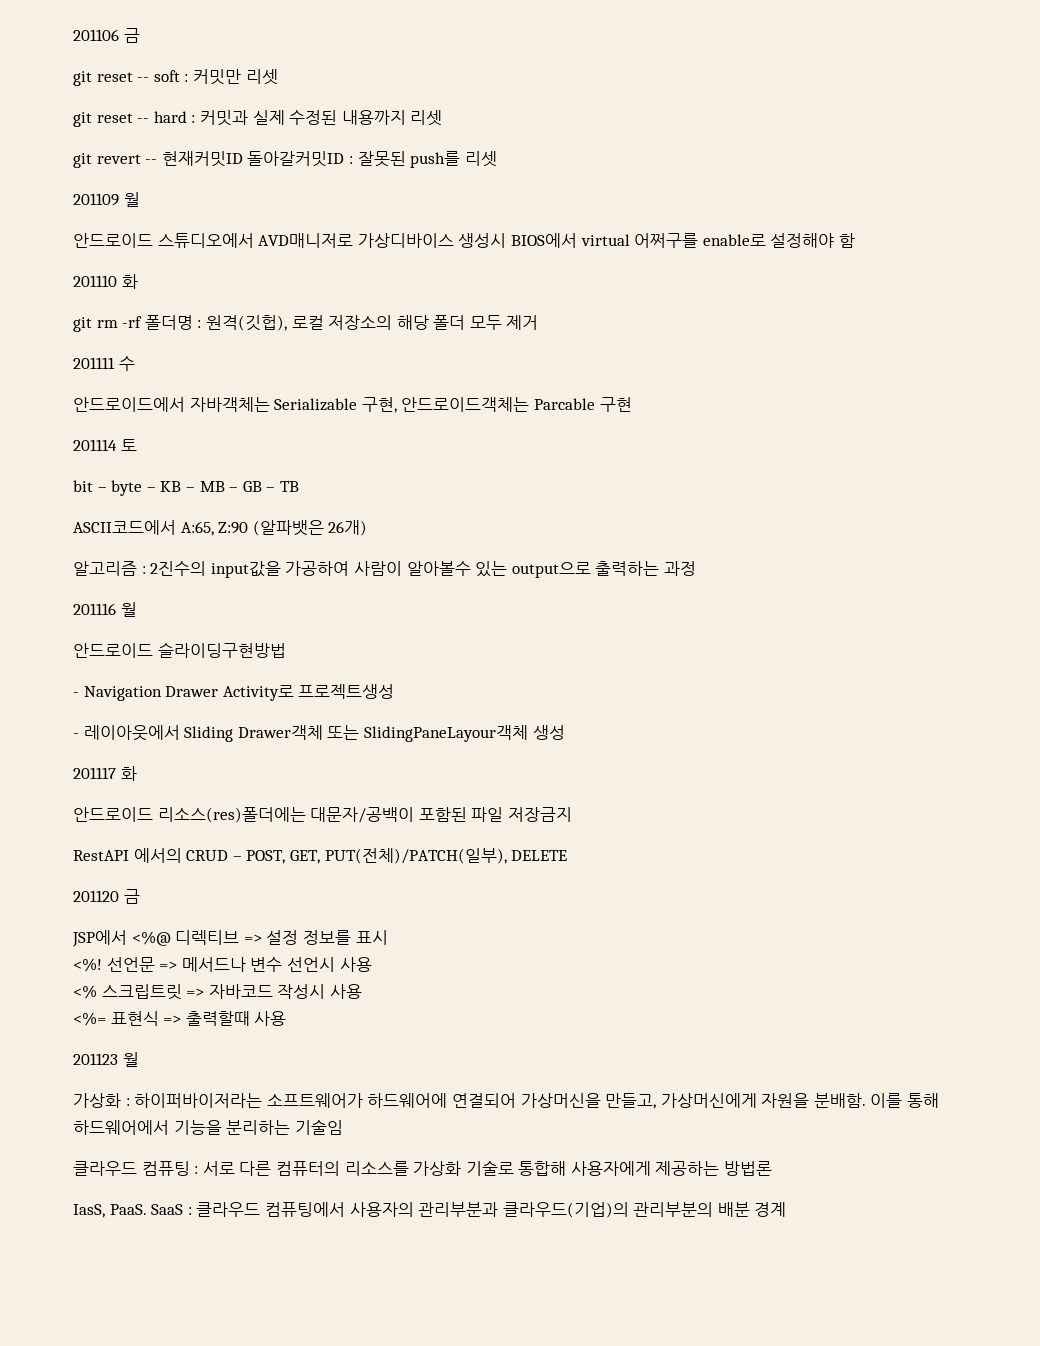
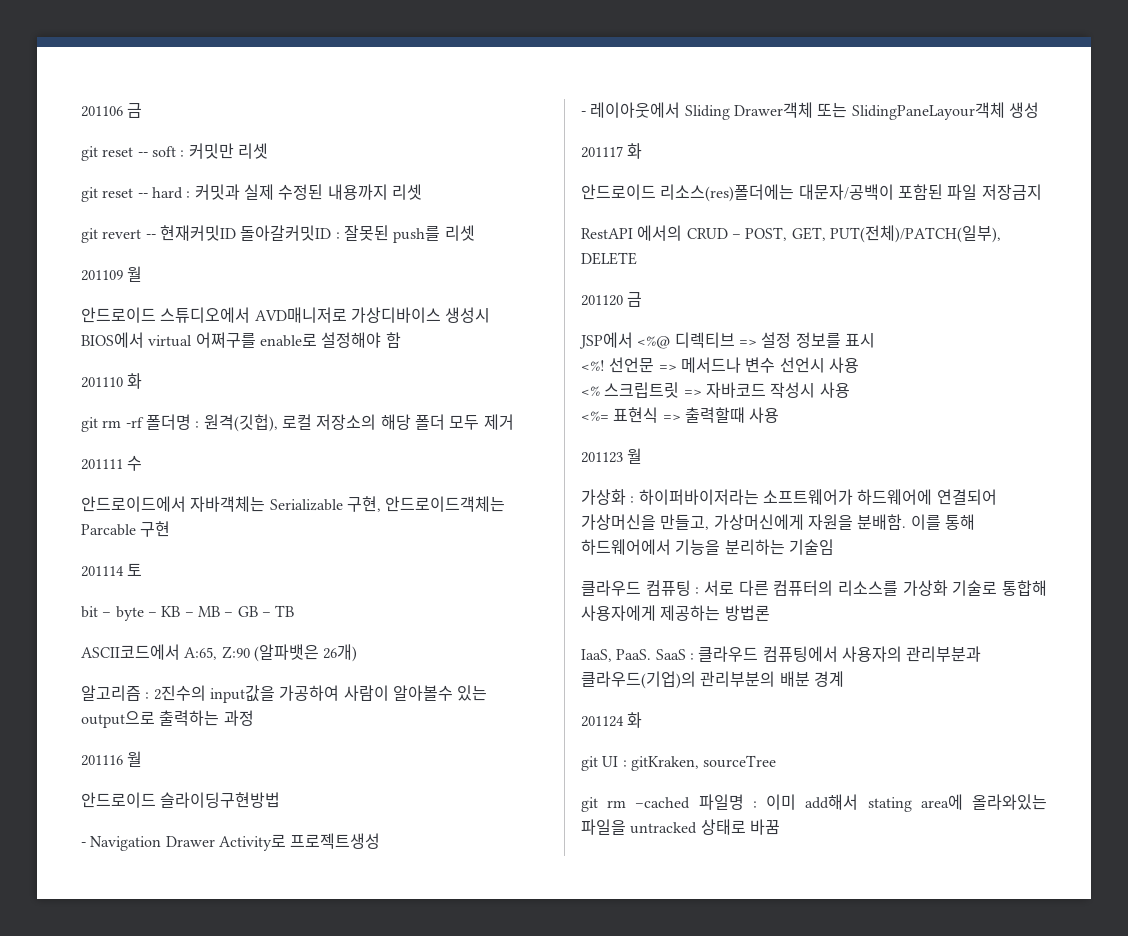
- IasS, PaaS.
+ IaaS, PaaS.
+ 201124 화
+ git UI : gitKraken, sourceTree
+ git rm –cached 파일명 : 이미 add해서 stating area에 올라와있는 파일을 untracked 상태로 바꿈

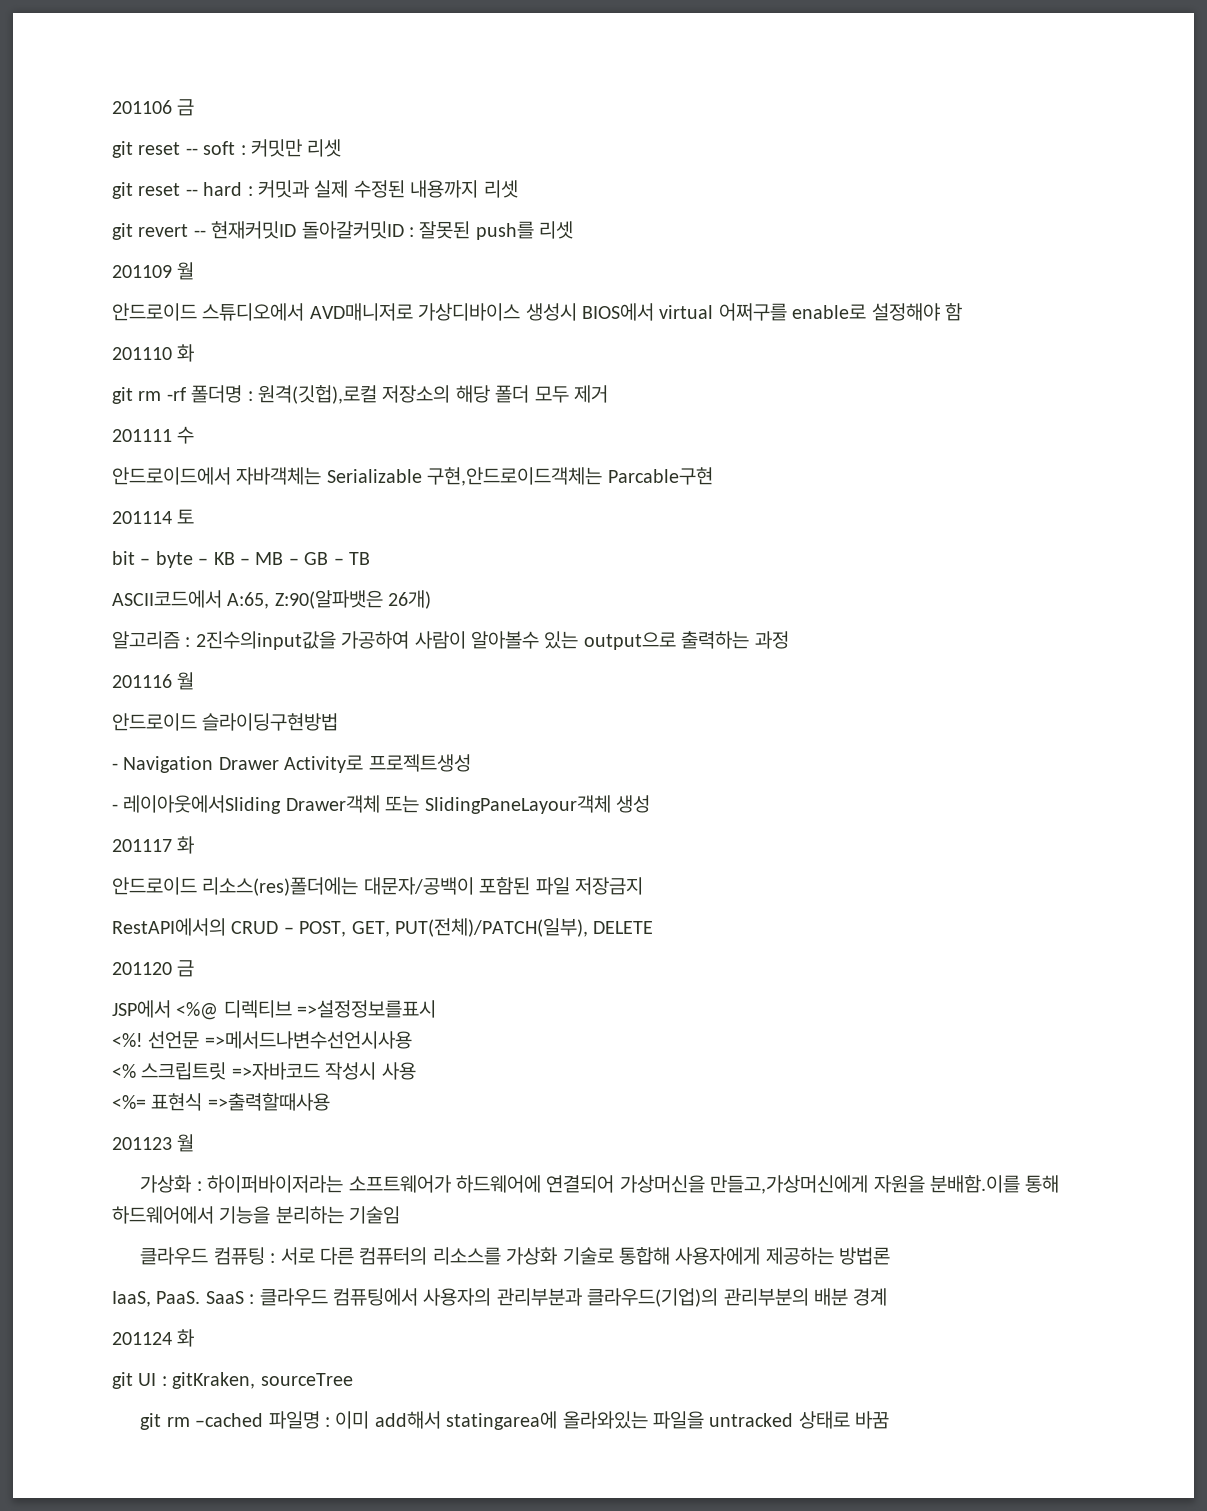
- git rm -rf 폴더명 : 원격(깃헙), 로컬 저장소의 해당 폴더 모두 제거
+ git rm -rf 폴더명 : 원격(깃헙),로컬 저장소의 해당 폴더 모두 제거
- 안드로이드에서 자바객체는 Serializable 구현, 안드로이드객체는 Parcable 구현
+ 안드로이드에서 자바객체는 Serializable 구현,안드로이드객체는 Parcable구현
- ASCII코드에서 A:65, Z:90 (알파뱃은 26개)
+ ASCII코드에서 A:65, Z:90(알파뱃은 26개)
- 알고리즘 : 2진수의 input값을 가공하여 사람이 알아볼수 있는 output으로 출력하는 과정
+ 알고리즘 : 2진수의input값을 가공하여 사람이 알아볼수 있는 output으로 출력하는 과정
- - 레이아웃에서 Sliding Drawer객체 또는 SlidingPaneLayour객체 생성
+ - 레이아웃에서Sliding Drawer객체 또는 SlidingPaneLayour객체 생성
- RestAPI 에서의 CRUD – POST, GET, PUT(전체)/PATCH(일부), DELETE
+ RestAPI에서의 CRUD – POST, GET, PUT(전체)/PATCH(일부), DELETE
- JSP에서 <%@ 디렉티브 => 설정 정보를 표시
- <%! 선언문 => 메서드나 변수 선언시 사용
+ JSP에서 <%@ 디렉티브 =>설정정보를표시
+ <%! 선언문 =>메서드나변수선언시사용
- <% 스크립트릿 => 자바코드 작성시 사용
+ <% 스크립트릿 =>자바코드 작성시 사용
- <%= 표현식 => 출력할때 사용
+ <%= 표현식 =>출력할때사용
- 가상화 : 하이퍼바이저라는 소프트웨어가 하드웨어에 연결되어 가상머신을 만들고, 가상머신에게 자원을 분배함. 이를 통해 하드웨어에서 기능을 분리하는 기술임
+ 가상화 : 하이퍼바이저라는 소프트웨어가 하드웨어에 연결되어 가상머신을 만들고,가상머신에게 자원을 분배함.이를 통해 하드웨어에서 기능을 분리하는 기술임
- git rm –cached 파일명 : 이미 add해서 stating area에 올라와있는 파일을 untracked 상태로 바꿈
+ git rm –cached 파일명 : 이미 add해서 statingarea에 올라와있는 파일을 untracked 상태로 바꿈

